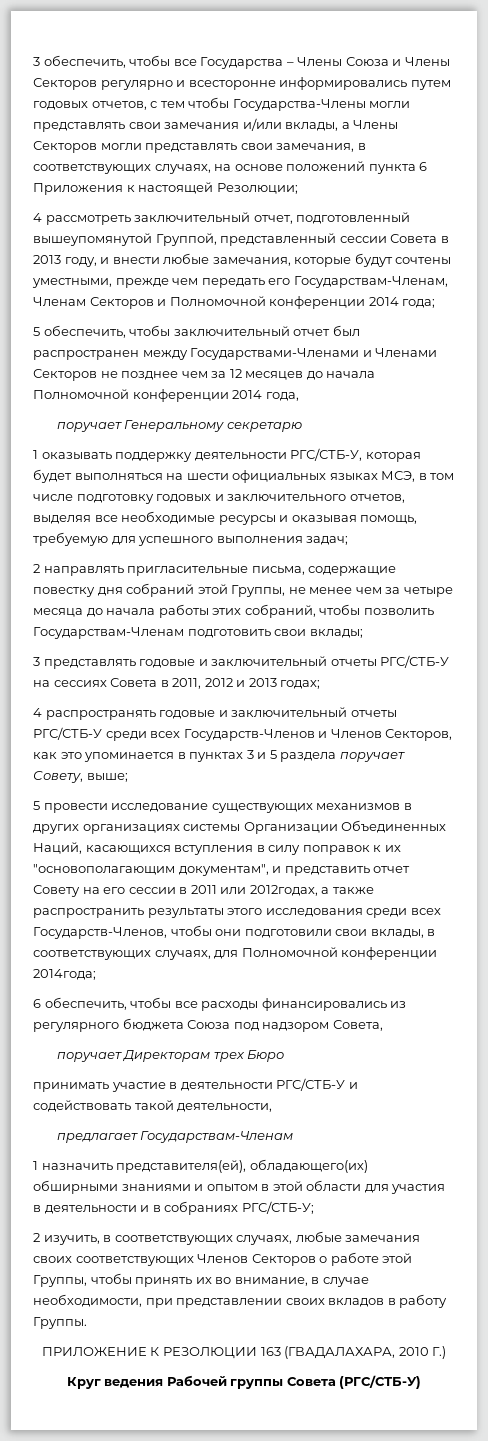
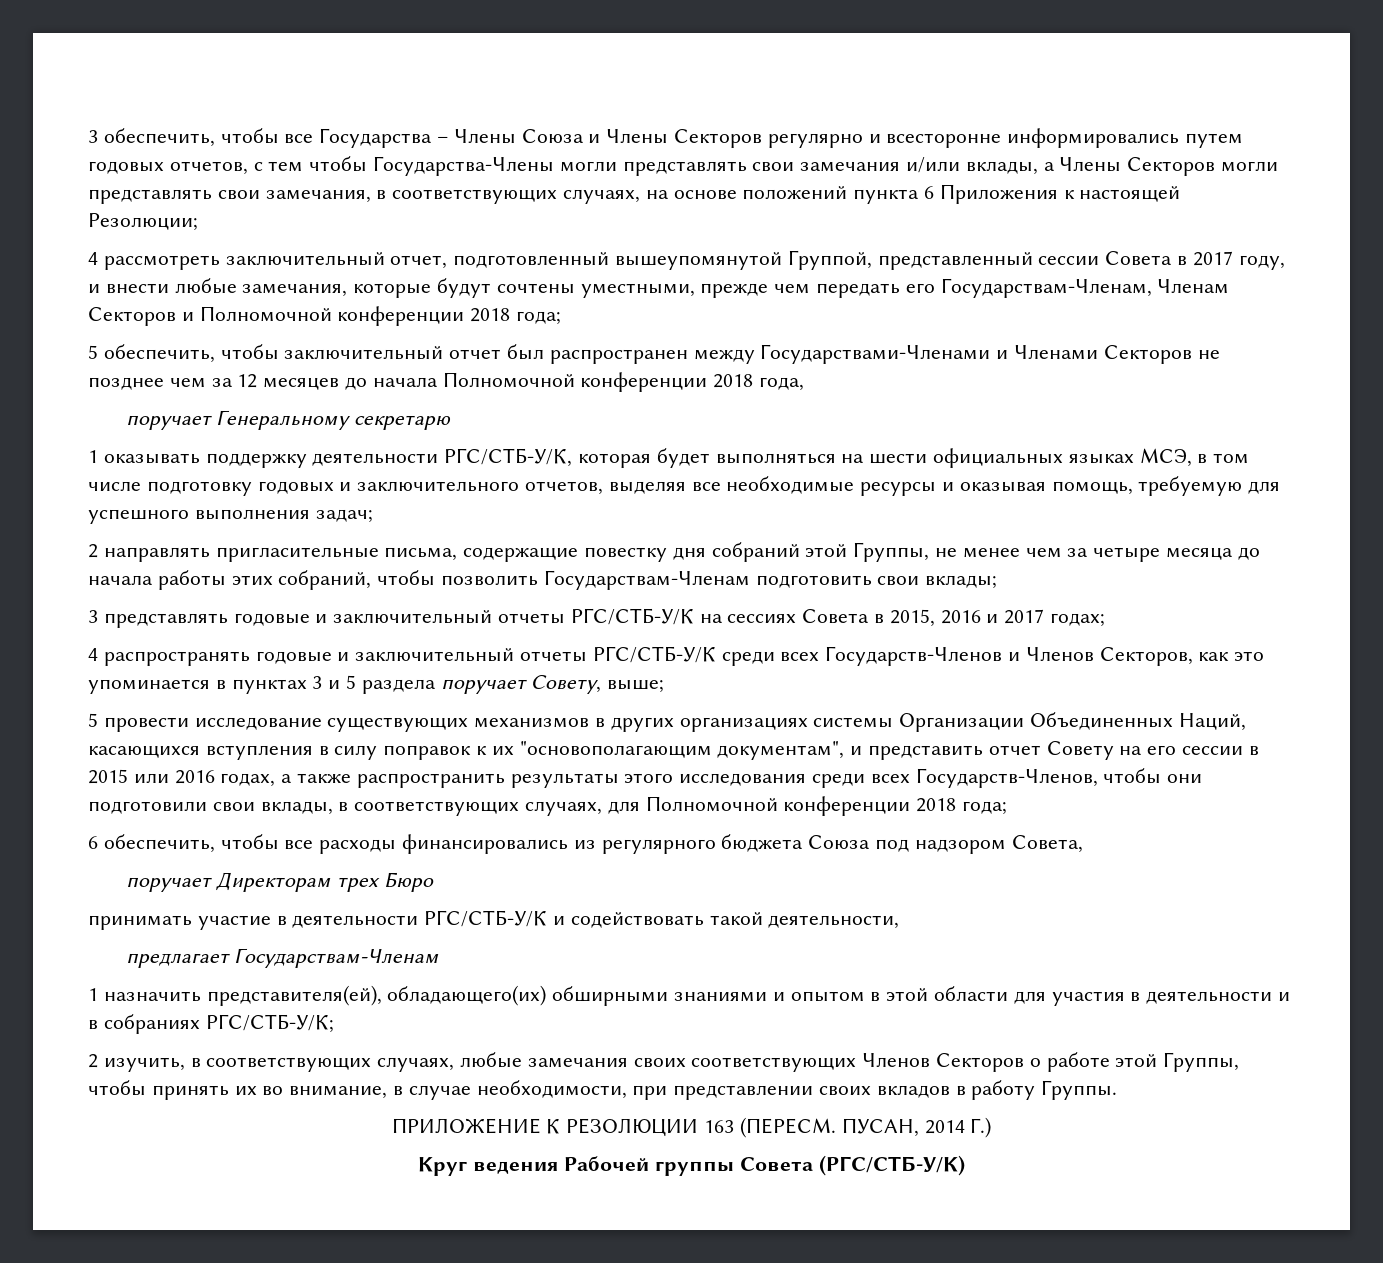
- 4 рассмотреть заключительный отчет, подготовленный вышеупомянутой Группой, представленный сессии Совета в 2013 году, и внести любые замечания, которые будут сочтены уместными, прежде чем передать его Государствам-Членам, Членам Секторов и Полномочной конференции 2014 года;
+ 4 рассмотреть заключительный отчет, подготовленный вышеупомянутой Группой, представленный сессии Совета в 2017 году, и внести любые замечания, которые будут сочтены уместными, прежде чем передать его Государствам-Членам, Членам Секторов и Полномочной конференции 2018 года;
- 5 обеспечить, чтобы заключительный отчет был распространен между Государствами-Членами и Членами Секторов не позднее чем за 12 месяцев до начала Полномочной конференции 2014 года,
+ 5 обеспечить, чтобы заключительный отчет был распространен между Государствами-Членами и Членами Секторов не позднее чем за 12 месяцев до начала Полномочной конференции 2018 года,
- 1 оказывать поддержку деятельности РГС/СТБ-У, которая будет выполняться на шести официальных языках МСЭ, в том числе подготовку годовых и заключительного отчетов, выделяя все необходимые ресурсы и оказывая помощь, требуемую для успешного выполнения задач;
+ 1 оказывать поддержку деятельности РГС/СТБ-У/К, которая будет выполняться на шести официальных языках МСЭ, в том числе подготовку годовых и заключительного отчетов, выделяя все необходимые ресурсы и оказывая помощь, требуемую для успешного выполнения задач;
- 3 представлять годовые и заключительный отчеты РГС/СТБ-У на сессиях Совета в 2011, 2012 и 2013 годах;
+ 3 представлять годовые и заключительный отчеты РГС/СТБ-У/К на сессиях Совета в 2015, 2016 и 2017 годах;
- 4 распространять годовые и заключительный отчеты РГС/СТБ-У среди всех Государств-Членов и Членов Секторов, как это упоминается в пунктах 3 и 5 раздела поручает Совету, выше;
+ 4 распространять годовые и заключительный отчеты РГС/СТБ-У/К среди всех Государств-Членов и Членов Секторов, как это упоминается в пунктах 3 и 5 раздела поручает Совету, выше;
- 5 провести исследование существующих механизмов в других организациях системы Организации Объединенных Наций, касающихся вступления в силу поправок к их "основополагающим документам", и представить отчет Совету на его сессии в 2011 или 2012годах, а также распространить результаты этого исследования среди всех Государств-Членов, чтобы они подготовили свои вклады, в соответствующих случаях, для Полномочной конференции 2014года;
+ 5 провести исследование существующих механизмов в других организациях системы Организации Объединенных Наций, касающихся вступления в силу поправок к их "основополагающим документам", и представить отчет Совету на его сессии в 2015 или 2016 годах, а также распространить результаты этого исследования среди всех Государств-Членов, чтобы они подготовили свои вклады, в соответствующих случаях, для Полномочной конференции 2018 года;
- принимать участие в деятельности РГС/СТБ-У и содействовать такой деятельности,
+ принимать участие в деятельности РГС/СТБ-У/К и содействовать такой деятельности,
- 1 назначить представителя(ей), обладающего(их) обширными знаниями и опытом в этой области для участия в деятельности и в собраниях РГС/СТБ-У;
+ 1 назначить представителя(ей), обладающего(их) обширными знаниями и опытом в этой области для участия в деятельности и в собраниях РГС/СТБ-У/К;
- ПРИЛОЖЕНИЕ К РЕЗОЛЮЦИИ 163 (ГВАДАЛАХАРА, 2010 Г.)
+ ПРИЛОЖЕНИЕ К РЕЗОЛЮЦИИ 163 (ПЕРЕСМ. ПУСАН, 2014 Г.)
- Круг ведения Рабочей группы Совета (РГС/СТБ-У)
+ Круг ведения Рабочей группы Совета (РГС/СТБ-У/К)

